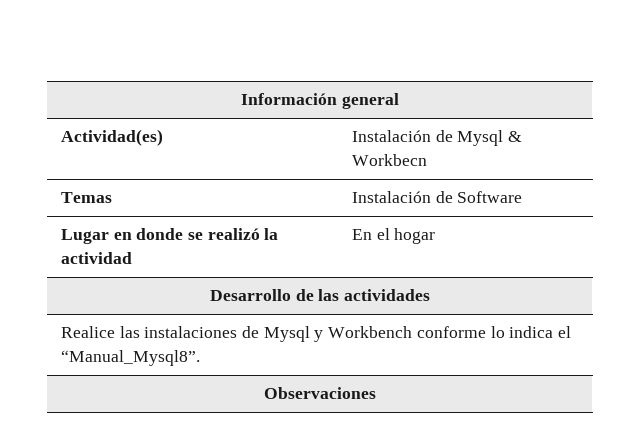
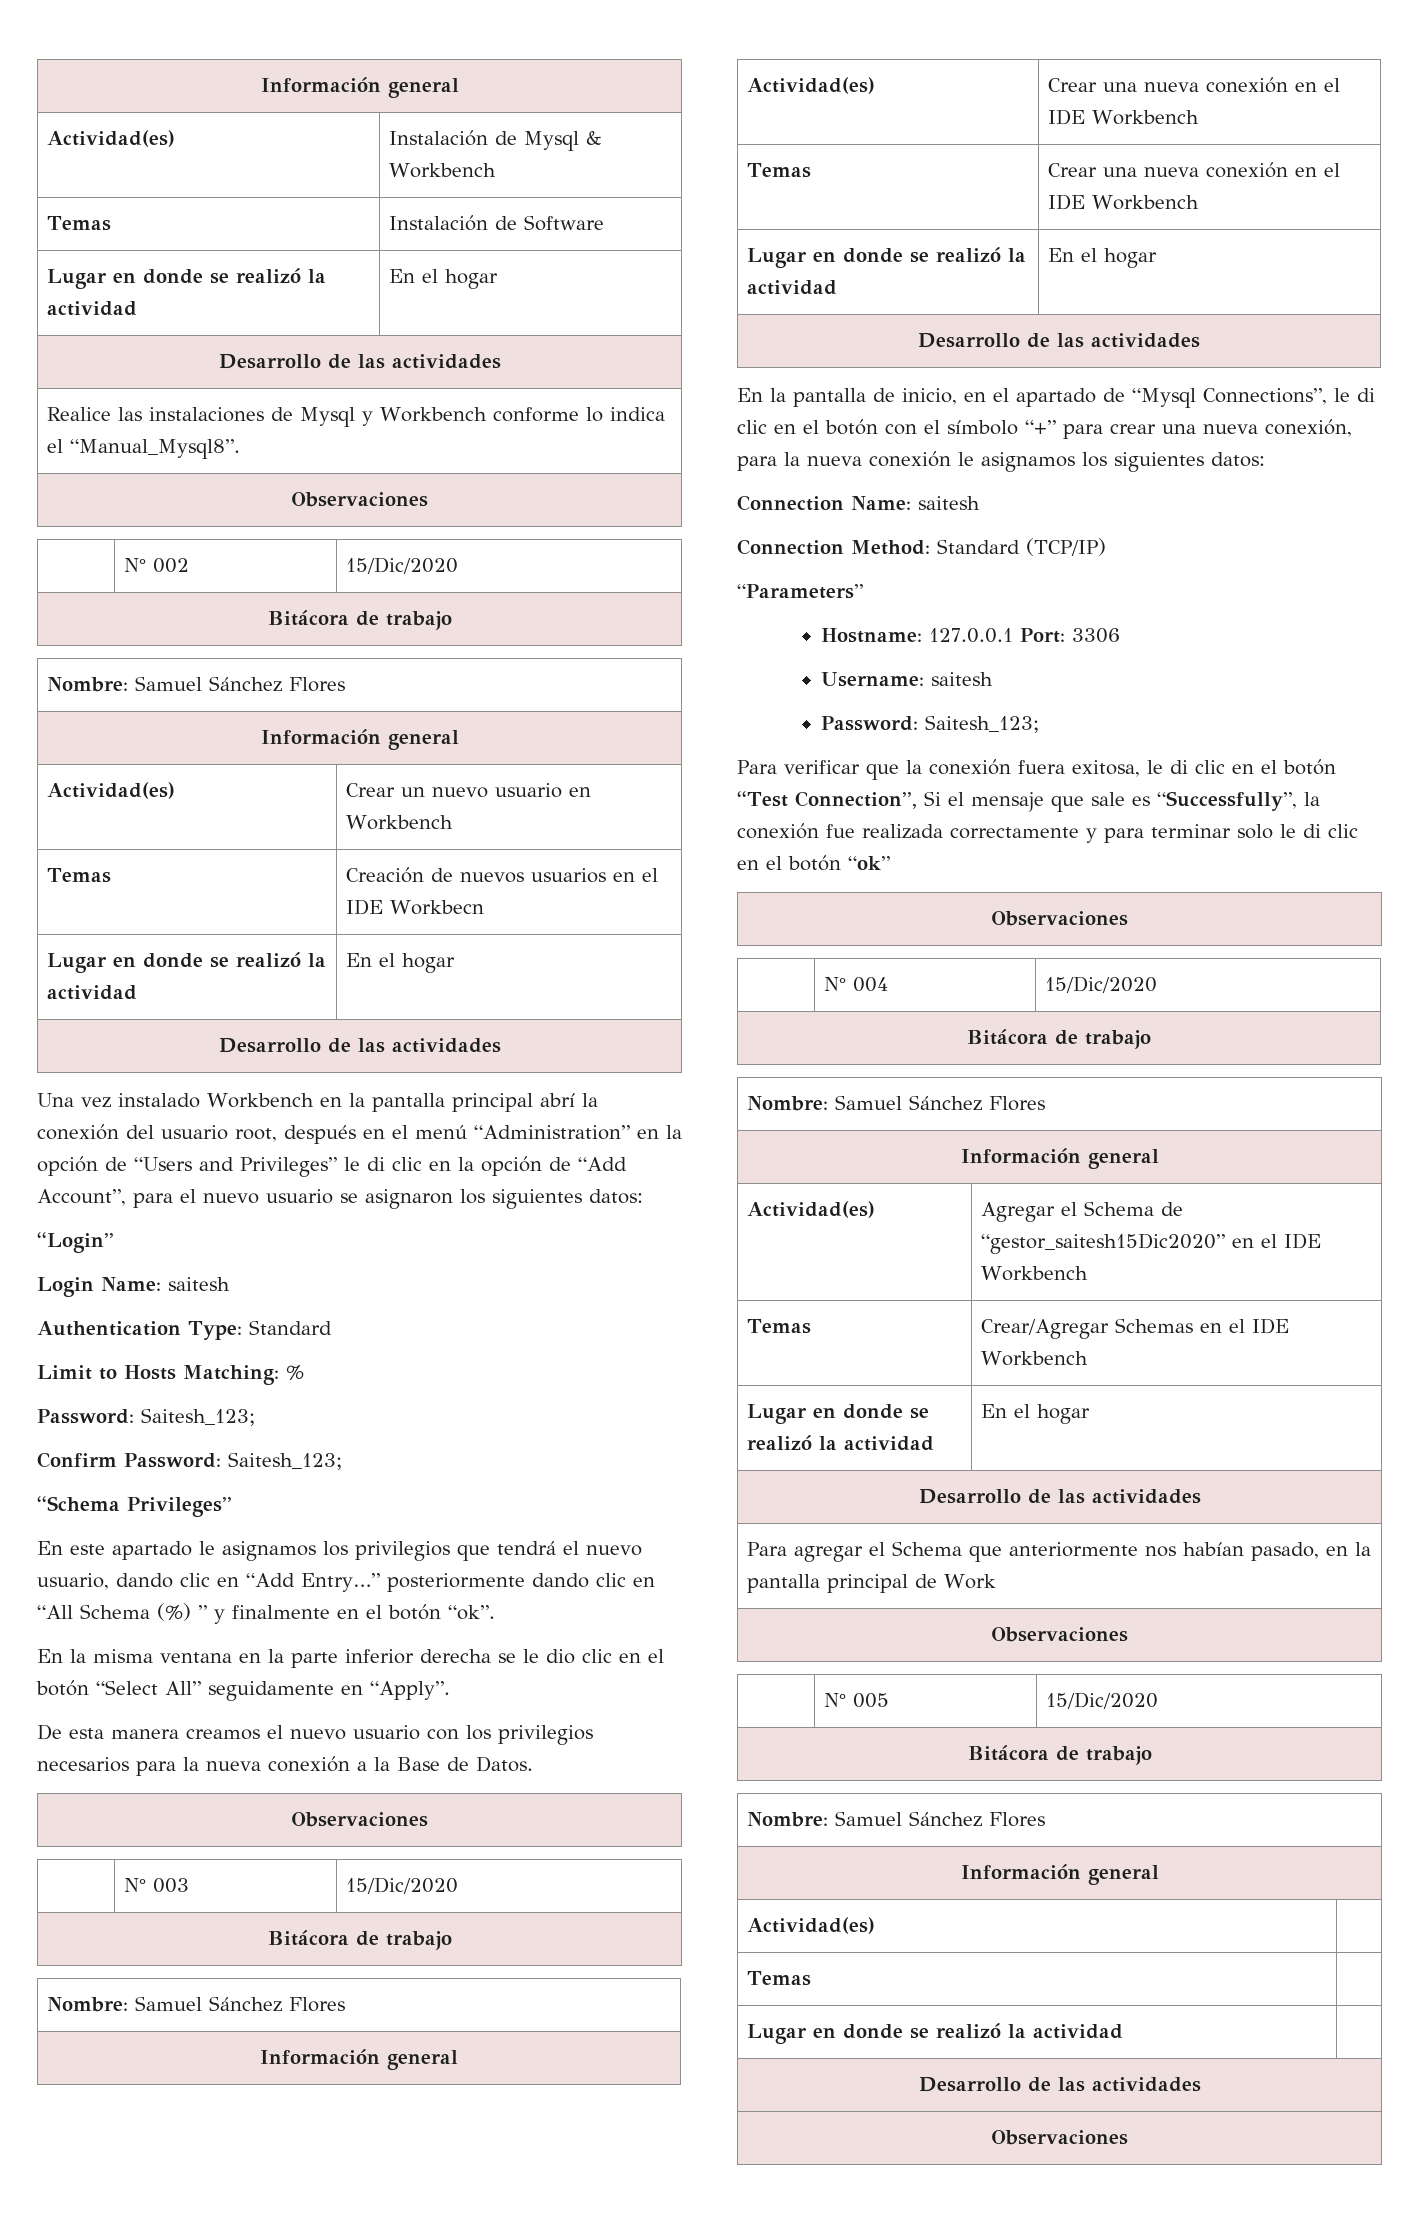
- Actividad(es) | Instalación de Mysql & Workbecn
+ Actividad(es) | Instalación de Mysql & Workbench
+ | N° 002 | 15/Dic/2020
+ Bitácora de trabajo
+ Nombre: Samuel Sánchez Flores
+ Información general
+ Actividad(es) | Crear un nuevo usuario en Workbench
+ Temas | Creación de nuevos usuarios en el IDE Workbecn
+ Lugar en donde se realizó la actividad | En el hogar
+ Desarrollo de las actividades
+ Una vez instalado Workbench en la pantalla principal abrí la conexión del usuario root, después en el menú “Administration” en la opción de “Users and Privileges” le di clic en la opción de “Add Account”, para el nuevo usuario se asignaron los siguientes datos:
+ “Login”
+ Login Name: saitesh
+ Authentication Type: Standard
+ Limit to Hosts Matching: %
+ Password: Saitesh_123;
+ Confirm Password: Saitesh_123;
+ “Schema Privileges”
+ En este apartado le asignamos los privilegios que tendrá el nuevo usuario, dando clic en “Add Entry…” posteriormente dando clic en “All Schema (%) ” y finalmente en el botón “ok”.
+ En la misma ventana en la parte inferior derecha se le dio clic en el botón “Select All” seguidamente en “Apply”.
+ De esta manera creamos el nuevo usuario con los privilegios necesarios para la nueva conexión a la Base de Datos.
+ Observaciones
+ | N° 003 | 15/Dic/2020
+ Bitácora de trabajo
+ Nombre: Samuel Sánchez Flores
+ Información general
+ Actividad(es) | Crear una nueva conexión en el IDE Workbench
+ Temas | Crear una nueva conexión en el IDE Workbench
+ Lugar en donde se realizó la actividad | En el hogar
+ Desarrollo de las actividades
+ En la pantalla de inicio, en el apartado de “Mysql Connections”, le di clic en el botón con el símbolo “+” para crear una nueva conexión, para la nueva conexión le asignamos los siguientes datos:
+ Connection Name: saitesh
+ Connection Method: Standard (TCP/IP)
+ “Parameters”
+ Hostname: 127.0.0.1 Port: 3306
+ Username: saitesh
+ Password: Saitesh_123;
+ Para verificar que la conexión fuera exitosa, le di clic en el botón “Test Connection”, Si el mensaje que sale es “Successfully”, la conexión fue realizada correctamente y para terminar solo le di clic en el botón “ok”
+ Observaciones
+ | N° 004 | 15/Dic/2020
+ Bitácora de trabajo
+ Nombre: Samuel Sánchez Flores
+ Información general
+ Actividad(es) | Agregar el Schema de “gestor_saitesh15Dic2020” en el IDE Workbench
+ Temas | Crear/Agregar Schemas en el IDE Workbench
+ Lugar en donde se realizó la actividad | En el hogar
+ Desarrollo de las actividades
+ Para agregar el Schema que anteriormente nos habían pasado, en la pantalla principal de Work
+ Observaciones
+ | N° 005 | 15/Dic/2020
+ Bitácora de trabajo
+ Nombre: Samuel Sánchez Flores
+ Información general
+ Actividad(es) |
+ Temas |
+ Lugar en donde se realizó la actividad |
+ Desarrollo de las actividades
+ Observaciones

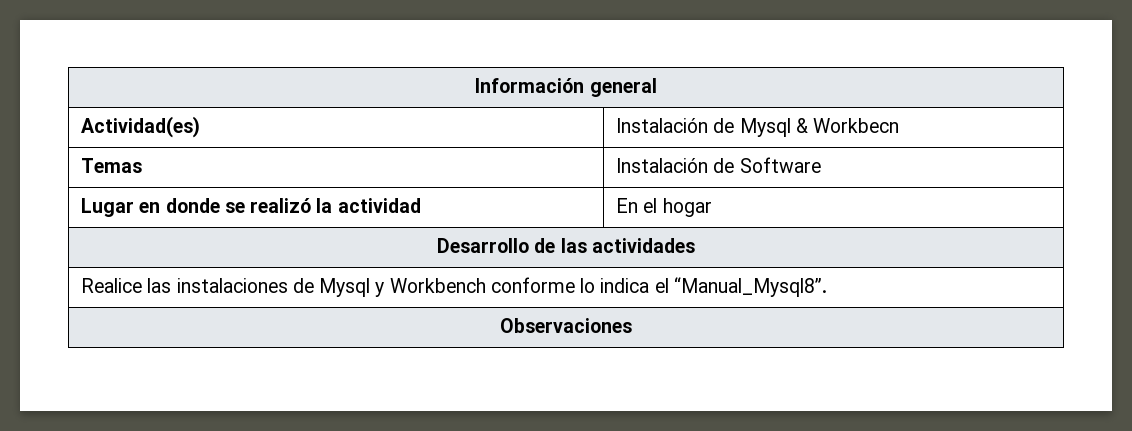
- Actividad(es) | Instalación de Mysql & Workbench
+ Actividad(es) | Instalación de Mysql & Workbecn
- | N° 002 | 15/Dic/2020
- Bitácora de trabajo
- Nombre: Samuel Sánchez Flores
- Información general
- Actividad(es) | Crear un nuevo usuario en Workbench
- Temas | Creación de nuevos usuarios en el IDE Workbecn
- Lugar en donde se realizó la actividad | En el hogar
- Desarrollo de las actividades
- Una vez instalado Workbench en la pantalla principal abrí la conexión del usuario root, después en el menú “Administration” en la opción de “Users and Privileges” le di clic en la opción de “Add Account”, para el nuevo usuario se asignaron los siguientes datos:
- “Login”
- Login Name: saitesh
- Authentication Type: Standard
- Limit to Hosts Matching: %
- Password: Saitesh_123;
- Confirm Password: Saitesh_123;
- “Schema Privileges”
- En este apartado le asignamos los privilegios que tendrá el nuevo usuario, dando clic en “Add Entry…” posteriormente dando clic en “All Schema (%) ” y finalmente en el botón “ok”.
- En la misma ventana en la parte inferior derecha se le dio clic en el botón “Select All” seguidamente en “Apply”.
- De esta manera creamos el nuevo usuario con los privilegios necesarios para la nueva conexión a la Base de Datos.
- Observaciones
- | N° 003 | 15/Dic/2020
- Bitácora de trabajo
- Nombre: Samuel Sánchez Flores
- Información general
- Actividad(es) | Crear una nueva conexión en el IDE Workbench
- Temas | Crear una nueva conexión en el IDE Workbench
- Lugar en donde se realizó la actividad | En el hogar
- Desarrollo de las actividades
- En la pantalla de inicio, en el apartado de “Mysql Connections”, le di clic en el botón con el símbolo “+” para crear una nueva conexión, para la nueva conexión le asignamos los siguientes datos:
- Connection Name: saitesh
- Connection Method: Standard (TCP/IP)
- “Parameters”
- Hostname: 127.0.0.1 Port: 3306
- Username: saitesh
- Password: Saitesh_123;
- Para verificar que la conexión fuera exitosa, le di clic en el botón “Test Connection”, Si el mensaje que sale es “Successfully”, la conexión fue realizada correctamente y para terminar solo le di clic en el botón “ok”
- Observaciones
- | N° 004 | 15/Dic/2020
- Bitácora de trabajo
- Nombre: Samuel Sánchez Flores
- Información general
- Actividad(es) | Agregar el Schema de “gestor_saitesh15Dic2020” en el IDE Workbench
- Temas | Crear/Agregar Schemas en el IDE Workbench
- Lugar en donde se realizó la actividad | En el hogar
- Desarrollo de las actividades
- Para agregar el Schema que anteriormente nos habían pasado, en la pantalla principal de Work
- Observaciones
- | N° 005 | 15/Dic/2020
- Bitácora de trabajo
- Nombre: Samuel Sánchez Flores
- Información general
- Actividad(es) |
- Temas |
- Lugar en donde se realizó la actividad |
- Desarrollo de las actividades
- Observaciones

